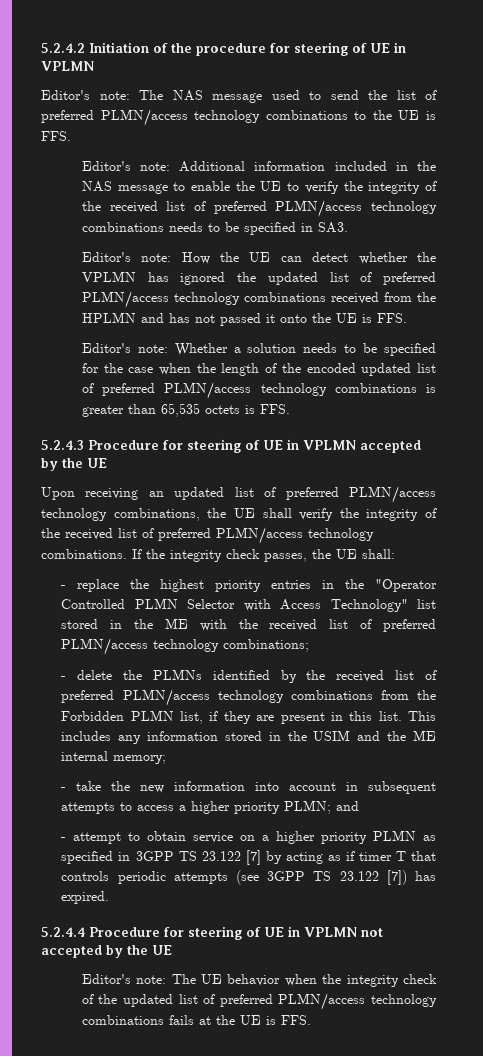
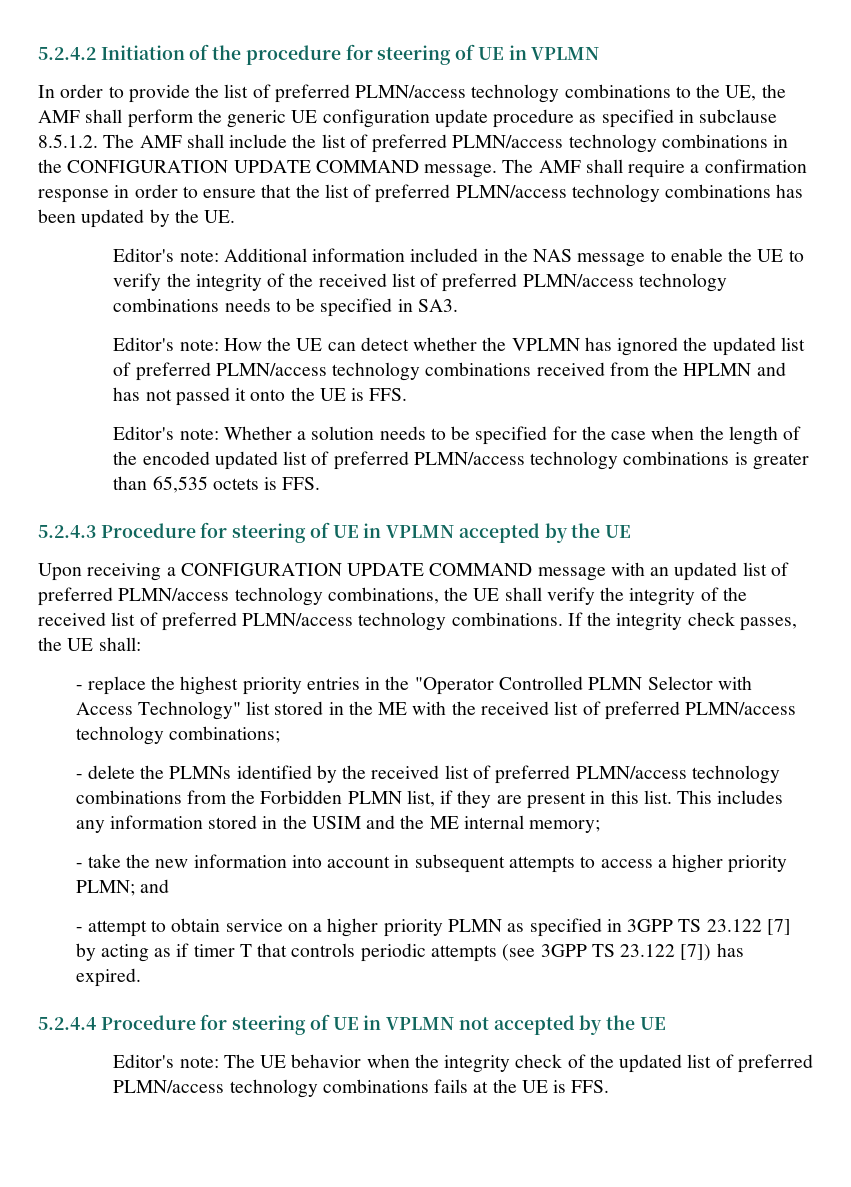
- Editor's note: The NAS message used to send the list of preferred PLMN/access technology combinations to the UE is FFS.
+ In order to provide the list of preferred PLMN/access technology combinations to the UE, the AMF shall perform the generic UE configuration update procedure as specified in subclause 8.5.1.2. The AMF shall include the list of preferred PLMN/access technology combinations in the CONFIGURATION UPDATE COMMAND message. The AMF shall require a confirmation response in order to ensure that the list of preferred PLMN/access technology combinations has been updated by the UE.
- Upon receiving an updated list of preferred PLMN/access technology combinations, the UE shall verify the integrity of the received list of preferred PLMN/access technology combinations.
+ Upon receiving a CONFIGURATION UPDATE COMMAND message with an updated list of preferred PLMN/access technology combinations, the UE shall verify the integrity of the received list of preferred PLMN/access technology combinations.

